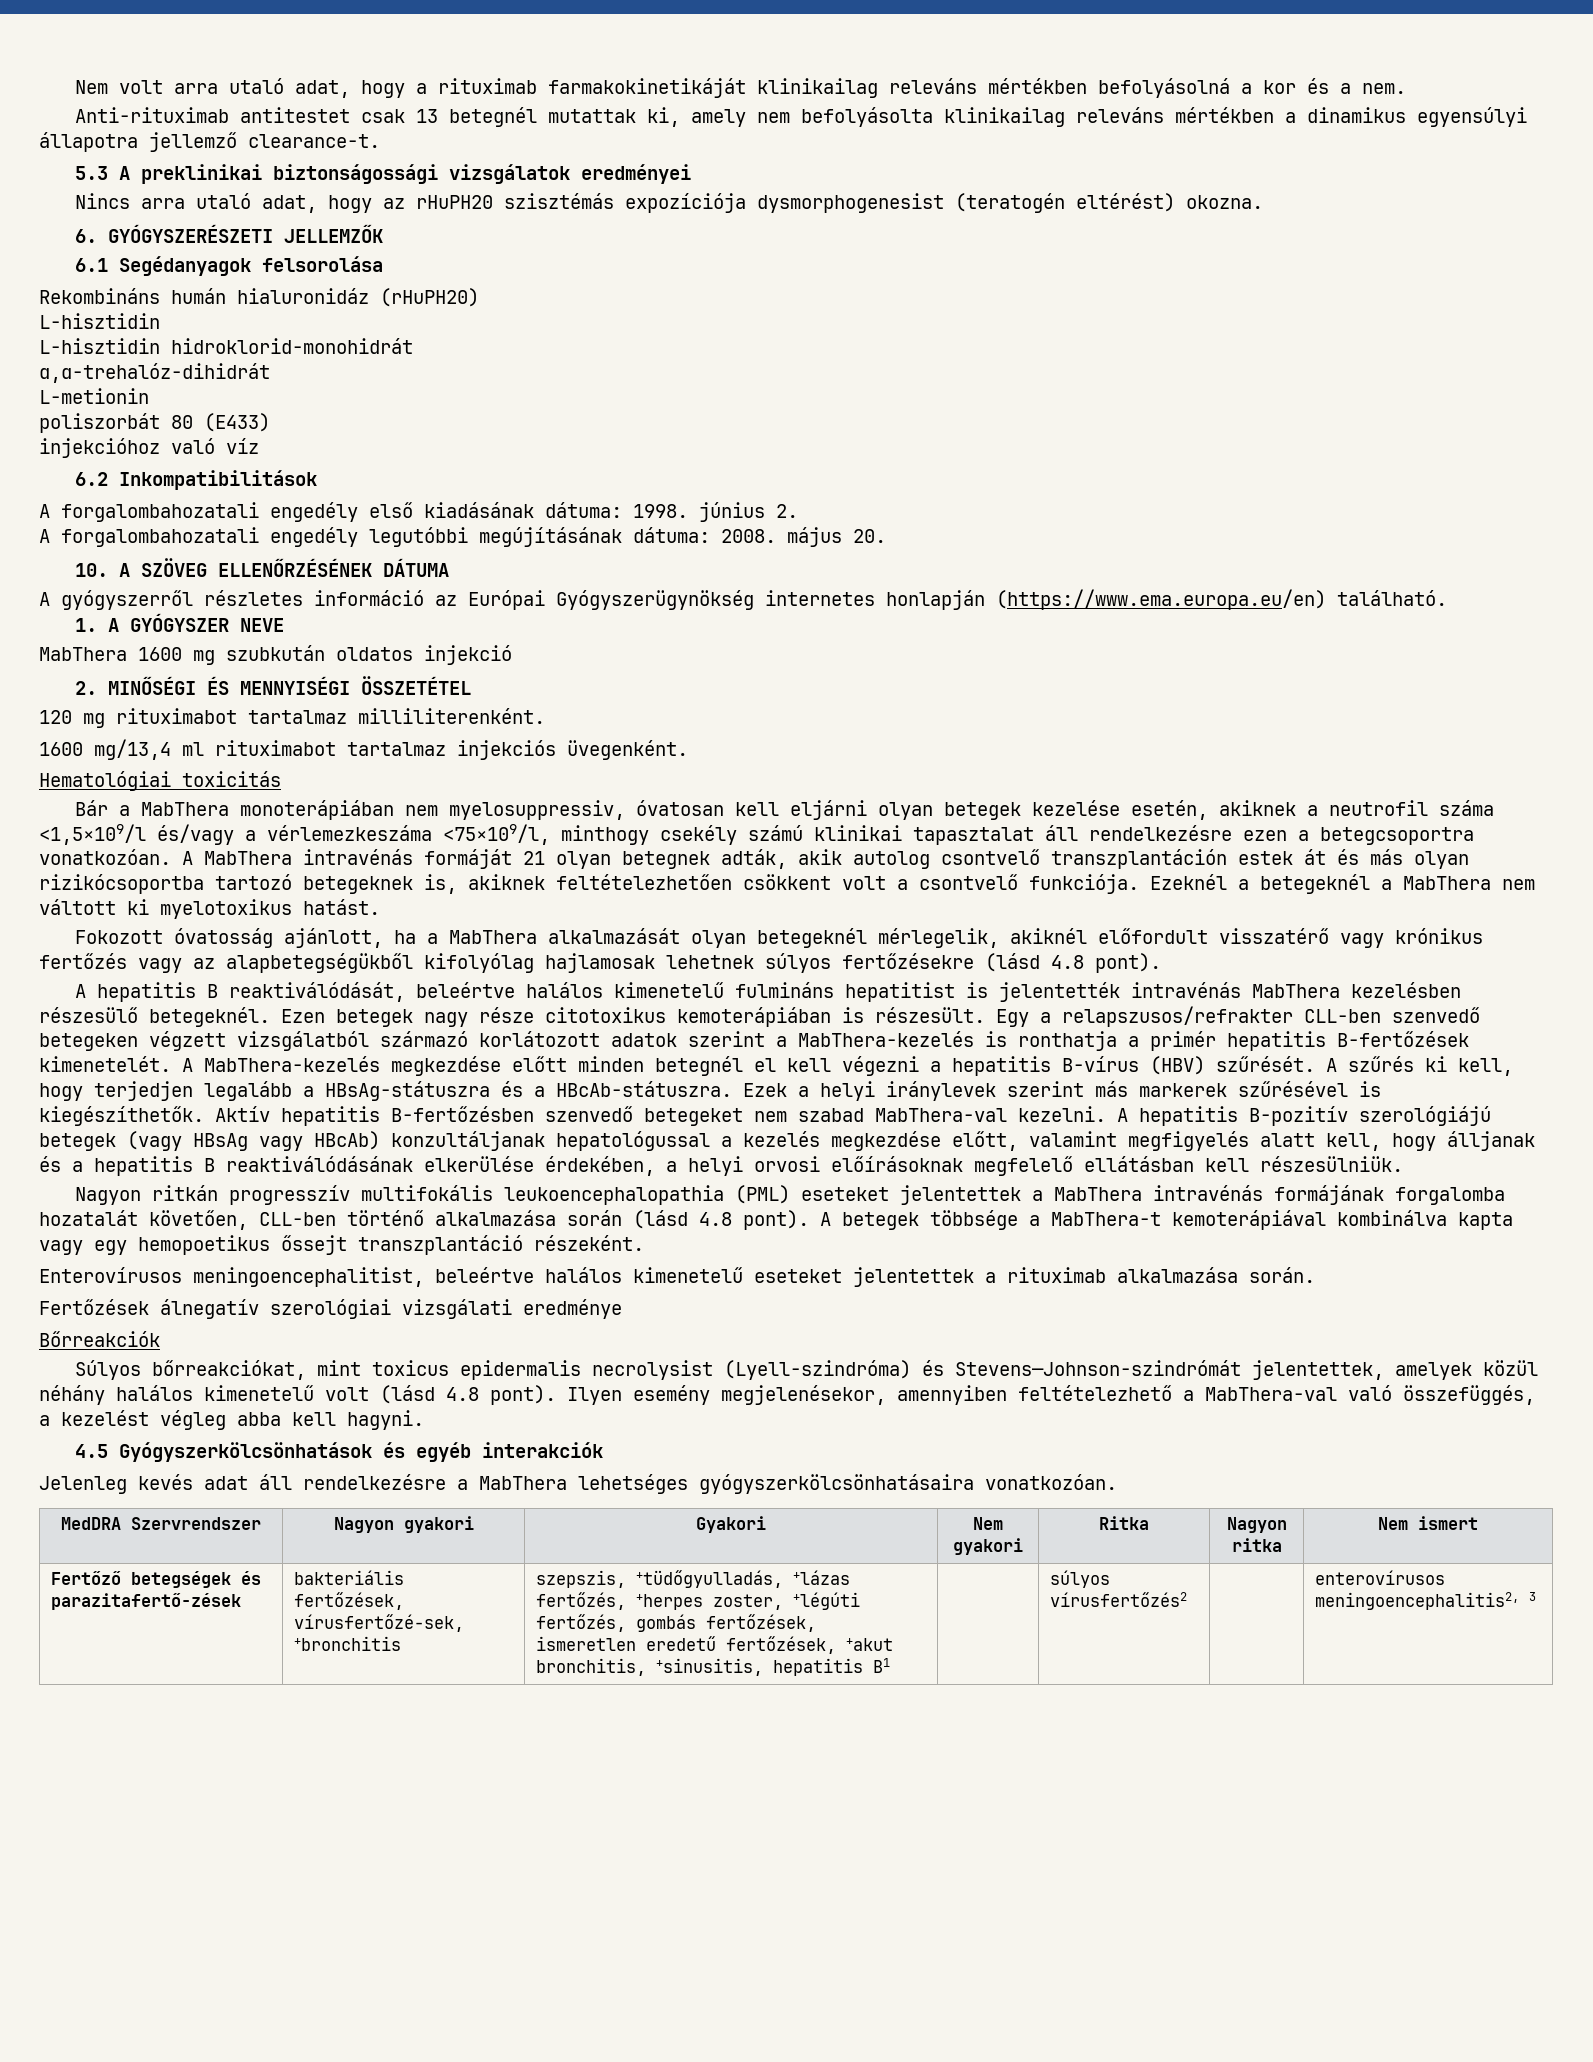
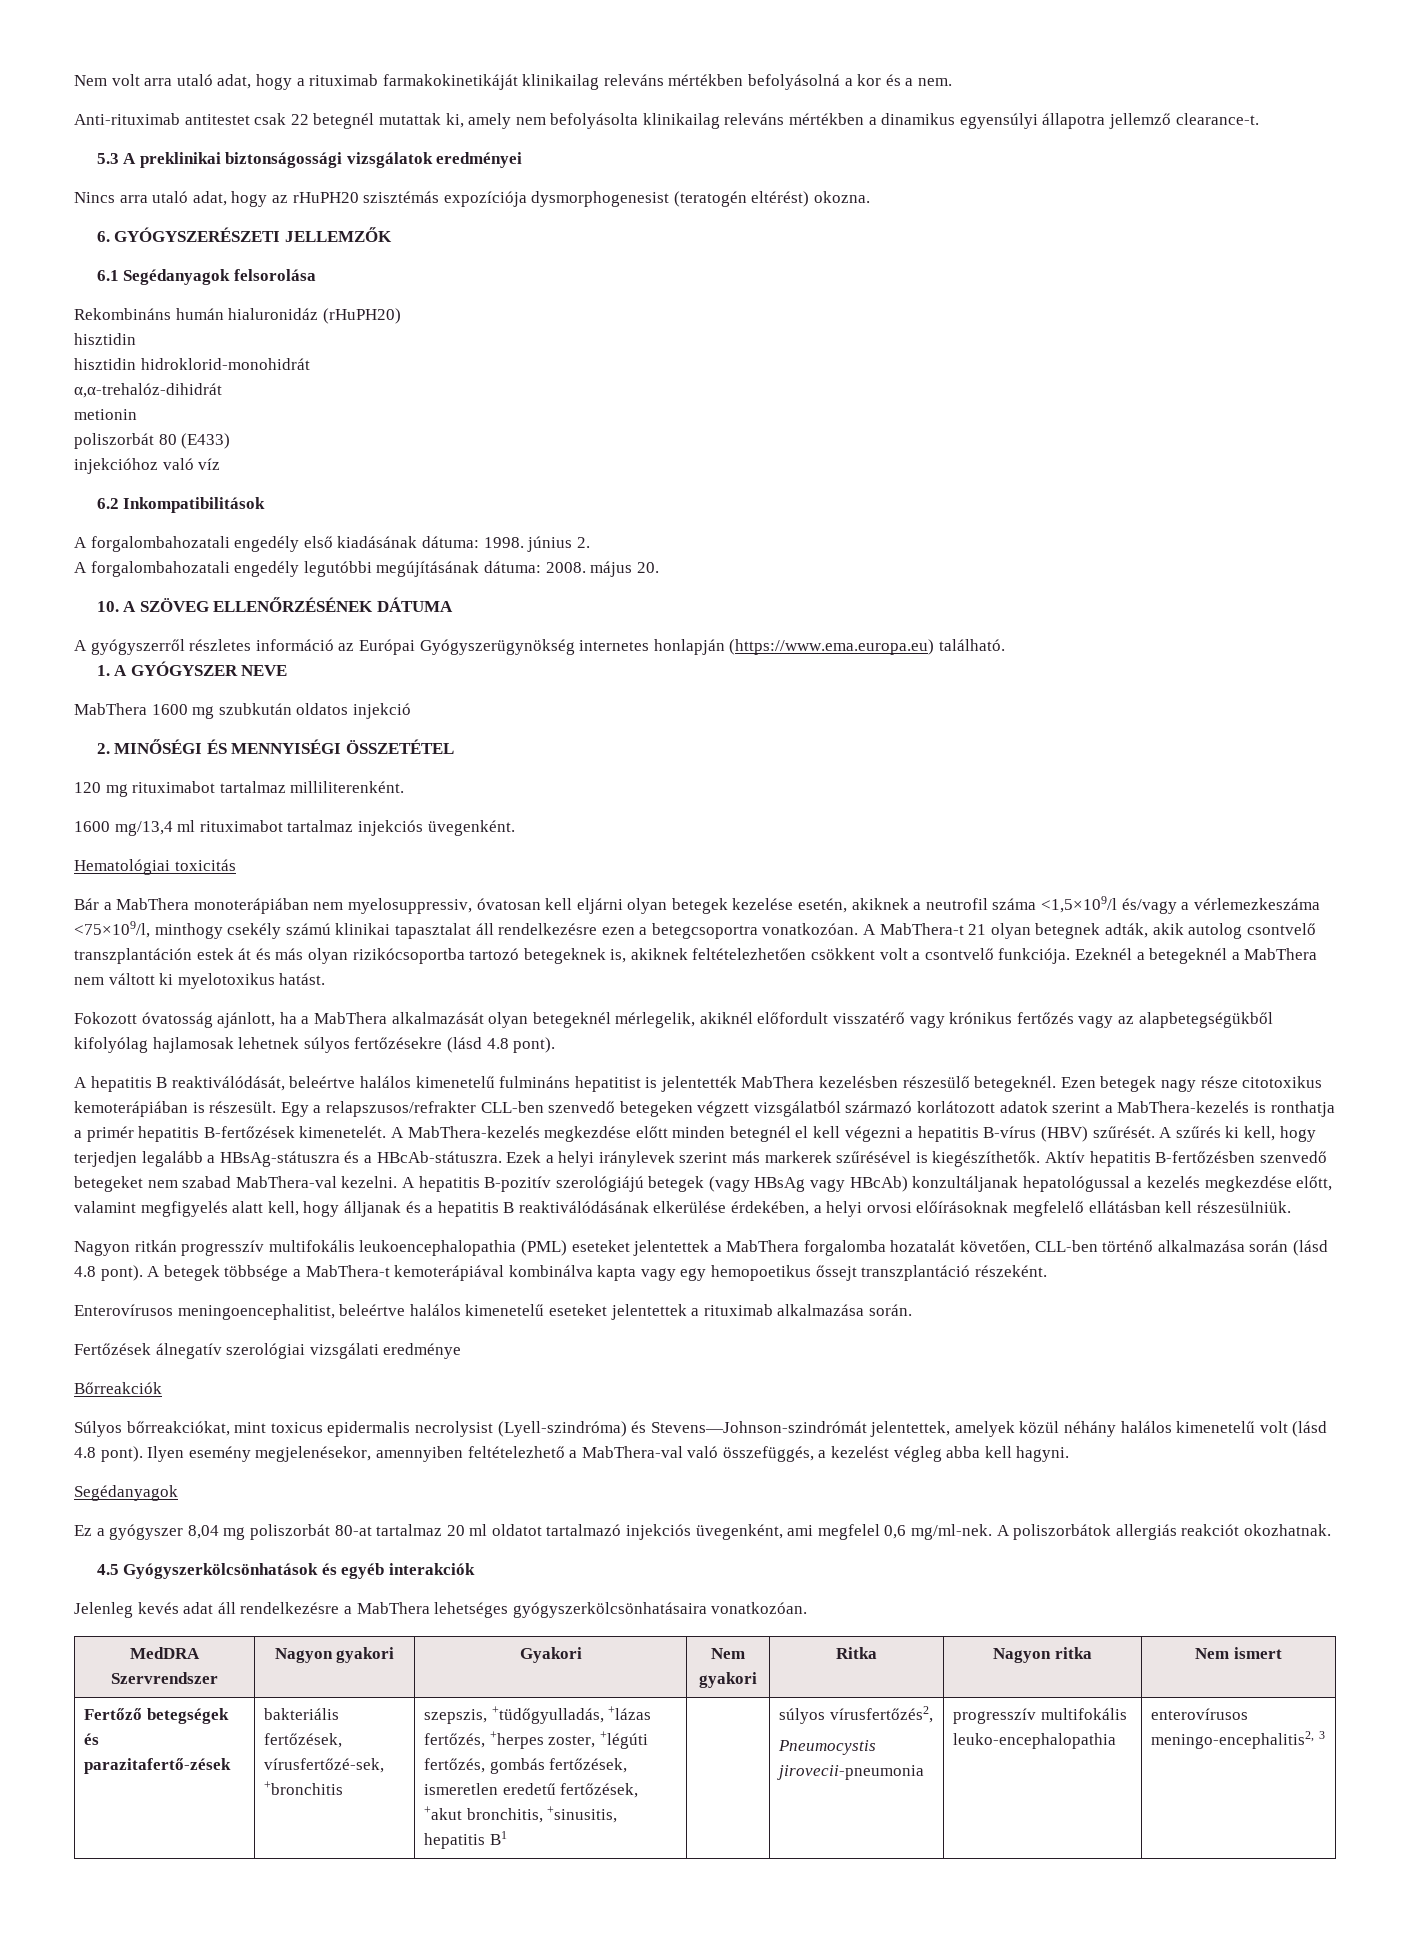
- Anti-rituximab antitestet csak 13 betegnél mutattak ki, amely nem befolyásolta klinikailag releváns mértékben a dinamikus egyensúlyi állapotra jellemző clearance-t.
+ Anti-rituximab antitestet csak 22 betegnél mutattak ki, amely nem befolyásolta klinikailag releváns mértékben a dinamikus egyensúlyi állapotra jellemző clearance-t.
  Rekombináns humán hialuronidáz (rHuPH20)
- L-hisztidin
- L-hisztidin hidroklorid-monohidrát
+ hisztidin
+ hisztidin hidroklorid-monohidrát
- L-metionin
+ metionin
- A gyógyszerről részletes információ az Európai Gyógyszerügynökség internetes honlapján (https://www.ema.europa.eu/en) található.
+ A gyógyszerről részletes információ az Európai Gyógyszerügynökség internetes honlapján (https://www.ema.europa.eu) található.
- A MabThera intravénás formáját 21 olyan betegnek adták, akik autolog csontvelő transzplantáción estek át és más olyan rizikócsoportba tartozó betegeknek is, akiknek feltételezhetően csökkent volt a csontvelő funkciója.
+ A MabThera-t 21 olyan betegnek adták, akik autolog csontvelő transzplantáción estek át és más olyan rizikócsoportba tartozó betegeknek is, akiknek feltételezhetően csökkent volt a csontvelő funkciója.
- A hepatitis B reaktiválódását, beleértve halálos kimenetelű fulmináns hepatitist is jelentették intravénás MabThera kezelésben részesülő betegeknél.
+ A hepatitis B reaktiválódását, beleértve halálos kimenetelű fulmináns hepatitist is jelentették MabThera kezelésben részesülő betegeknél.
- Nagyon ritkán progresszív multifokális leukoencephalopathia (PML) eseteket jelentettek a MabThera intravénás formájának forgalomba hozatalát követően, CLL-ben történő alkalmazása során (lásd 4.8 pont).
+ Nagyon ritkán progresszív multifokális leukoencephalopathia (PML) eseteket jelentettek a MabThera forgalomba hozatalát követően, CLL-ben történő alkalmazása során (lásd 4.8 pont).
  Ilyen esemény megjelenésekor, amennyiben feltételezhető a MabThera-val való összefüggés, a kezelést végleg abba kell hagyni.
+ Segédanyagok
+ Ez a gyógyszer 8,04 mg poliszorbát 80-at tartalmaz 20 ml oldatot tartalmazó injekciós üvegenként, ami megfelel 0,6 mg/ml-nek. A poliszorbátok allergiás reakciót okozhatnak.
- Fertőző betegségek és parazitafertő-zések | bakteriális fertőzések, vírusfertőzé-sek, +bronchitis | szepszis, +tüdőgyulladás, +lázas fertőzés, +herpes zoster, +légúti fertőzés, gombás fertőzések, ismeretlen eredetű fertőzések, +akut bronchitis, +sinusitis, hepatitis B1 | | súlyos vírusfertőzés2 | | enterovírusos meningoencephalitis2, 3
+ Fertőző betegségek és parazitafertő-zések | bakteriális fertőzések, vírusfertőzé-sek, +bronchitis | szepszis, +tüdőgyulladás, +lázas fertőzés, +herpes zoster, +légúti fertőzés, gombás fertőzések, ismeretlen eredetű fertőzések, +akut bronchitis, +sinusitis, hepatitis B1 | | súlyos vírusfertőzés2,
+ Pneumocystis jirovecii-pneumonia | progresszív multifokális leuko-encephalopathia | enterovírusos meningo-encephalitis2, 3

